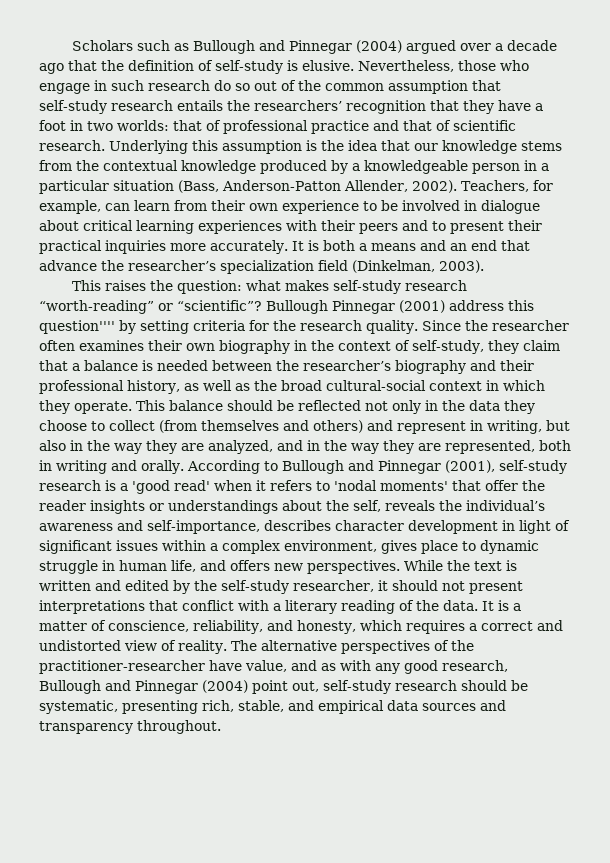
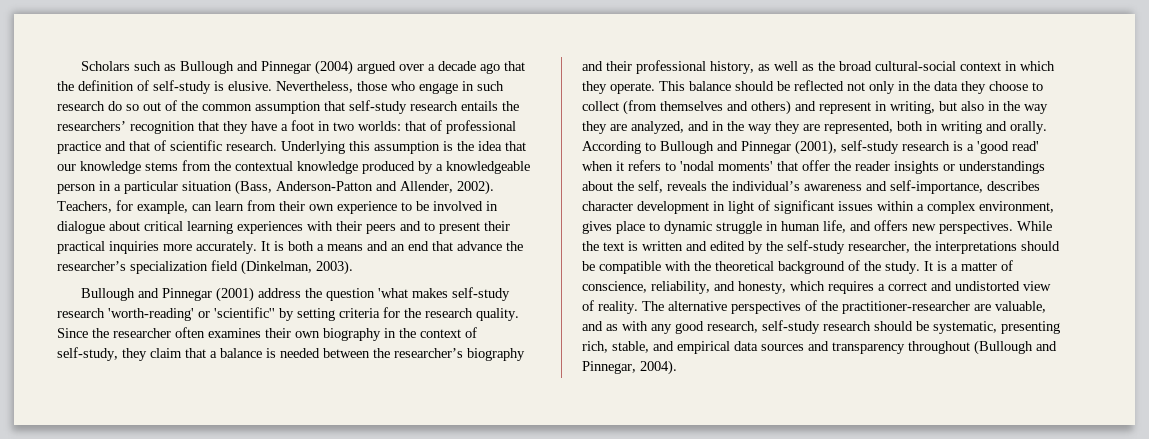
- Underlying this assumption is the idea that our knowledge stems from the contextual knowledge produced by a knowledgeable person in a particular situation (Bass, Anderson-Patton Allender, 2002).
+ Underlying this assumption is the idea that our knowledge stems from the contextual knowledge produced by a knowledgeable person in a particular situation (Bass, Anderson-Patton and Allender, 2002).
- This raises the question: what makes self-study research “worth-reading” or “scientific”? Bullough Pinnegar (2001) address this question'''' by setting criteria for the research quality.
+ Bullough and Pinnegar (2001) address the question 'what makes self-study research 'worth-reading' or 'scientific'' by setting criteria for the research quality.
- While the text is written and edited by the self-study researcher, it should not present interpretations that conflict with a literary reading of the data.
+ While the text is written and edited by the self-study researcher, the interpretations should be compatible with the theoretical background of the study.
- The alternative perspectives of the practitioner-researcher have value, and as with any good research, Bullough and Pinnegar (2004) point out, self-study research should be systematic, presenting rich, stable, and empirical data sources and transparency throughout.
+ The alternative perspectives of the practitioner-researcher are valuable, and as with any good research, self-study research should be systematic, presenting rich, stable, and empirical data sources and transparency throughout (Bullough and Pinnegar, 2004).

